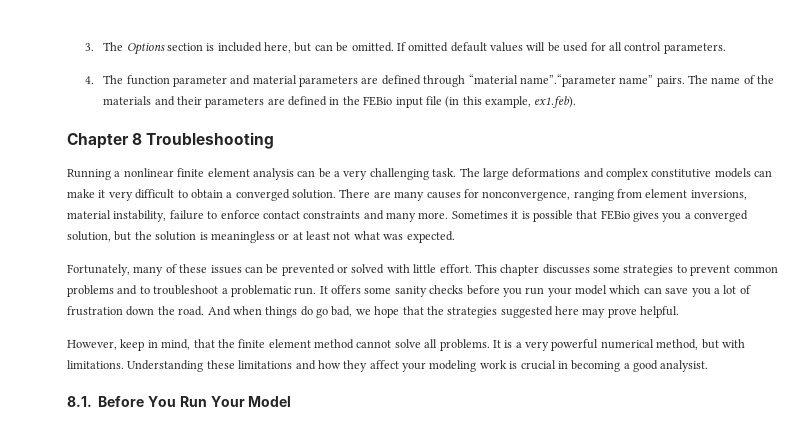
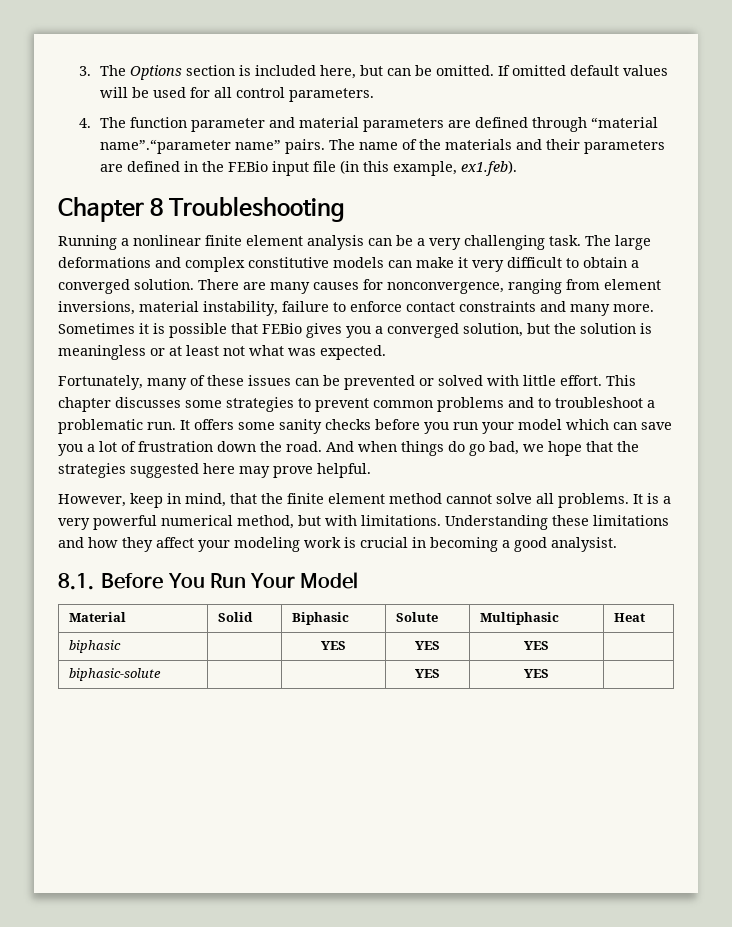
+ Material | Solid | Biphasic | Solute | Multiphasic | Heat
+ biphasic | | YES | YES | YES |
+ biphasic-solute | | | YES | YES |

